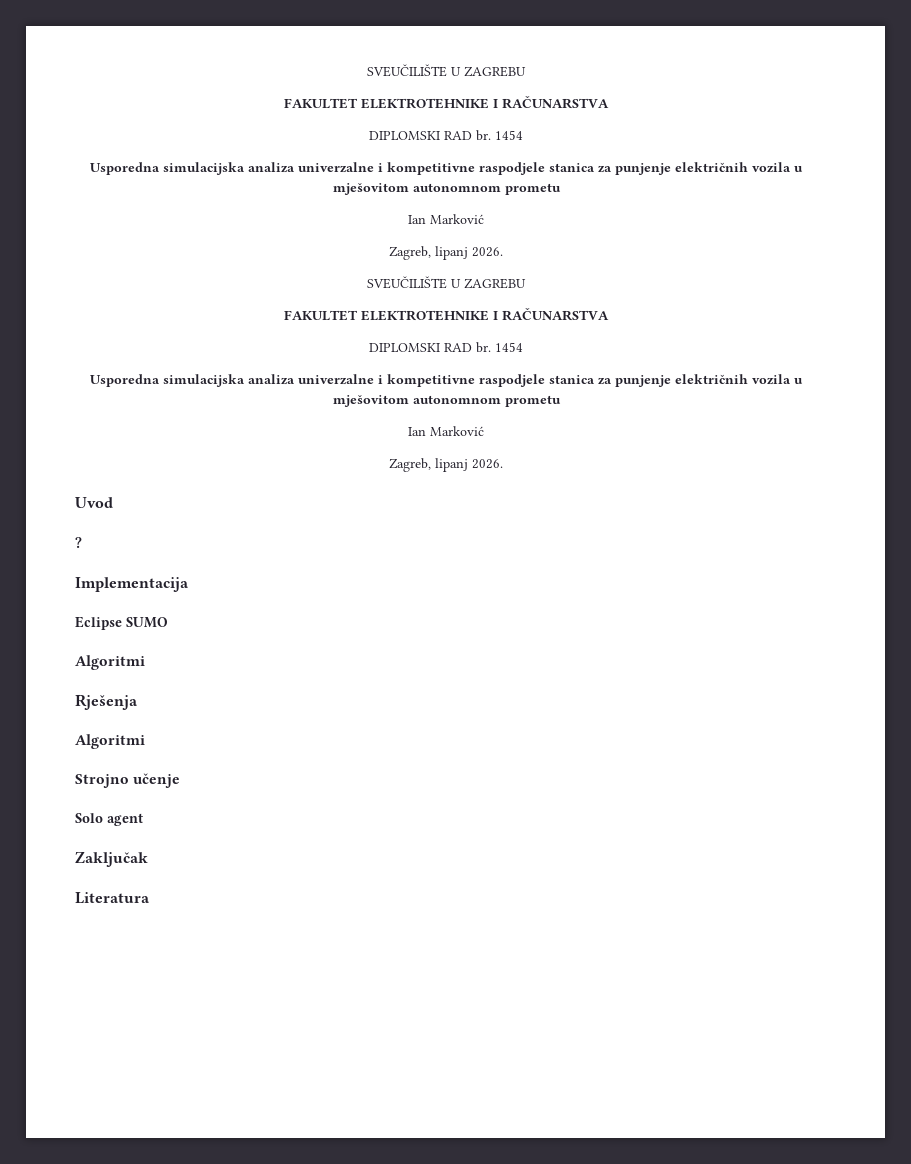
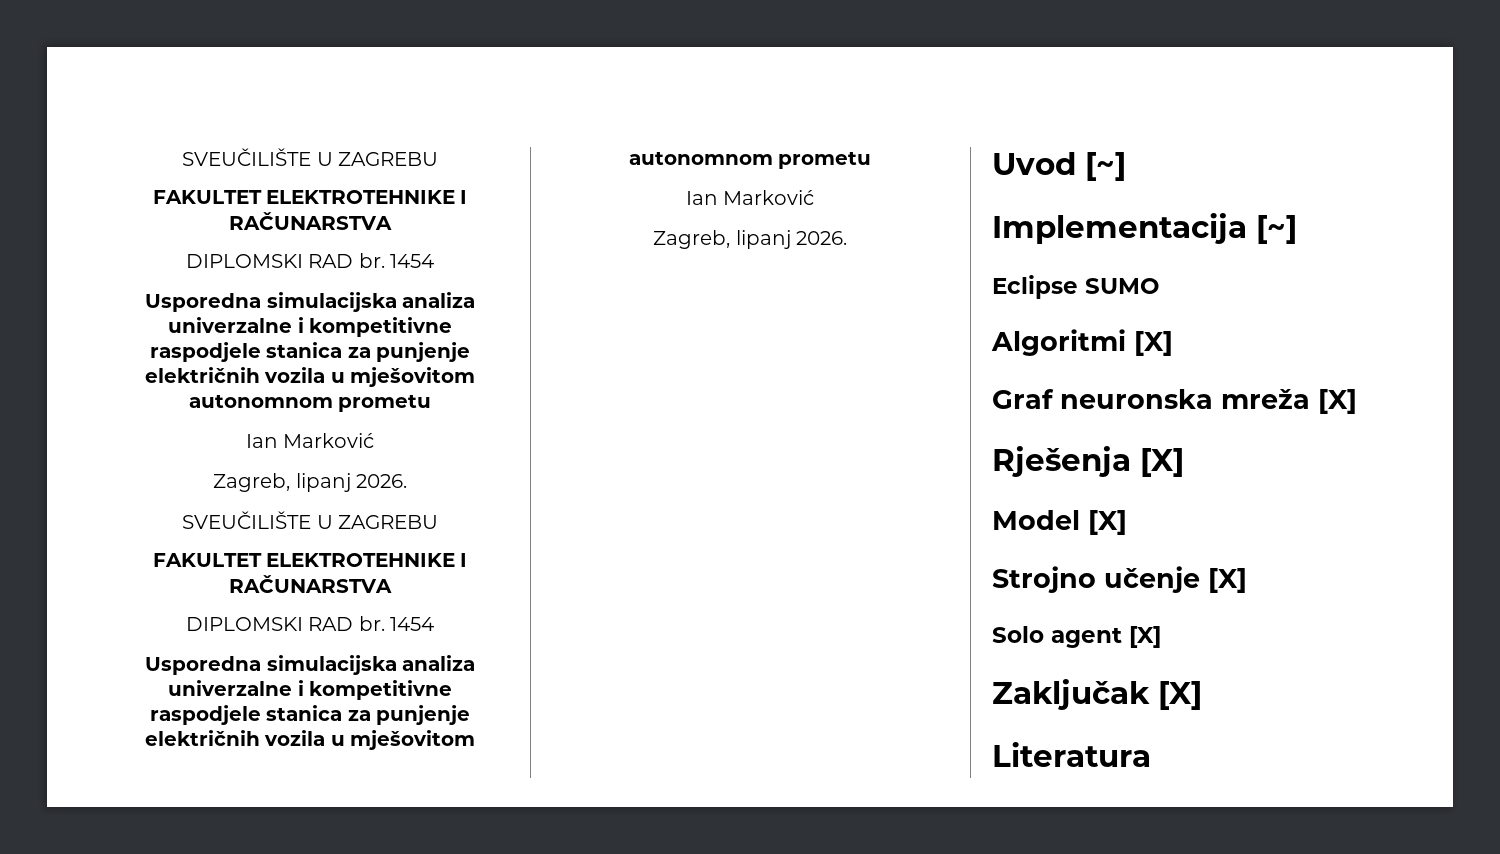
- Uvod
- ?
+ Uvod [~]
- Implementacija
+ Implementacija [~]
  Eclipse SUMO
- Algoritmi
- Rješenja
- Algoritmi
+ Algoritmi [X]
+ Graf neuronska mreža [X]
+ Rješenja [X]
+ Model [X]
- Strojno učenje
+ Strojno učenje [X]
- Solo agent
+ Solo agent [X]
- Zaključak
+ Zaključak [X]

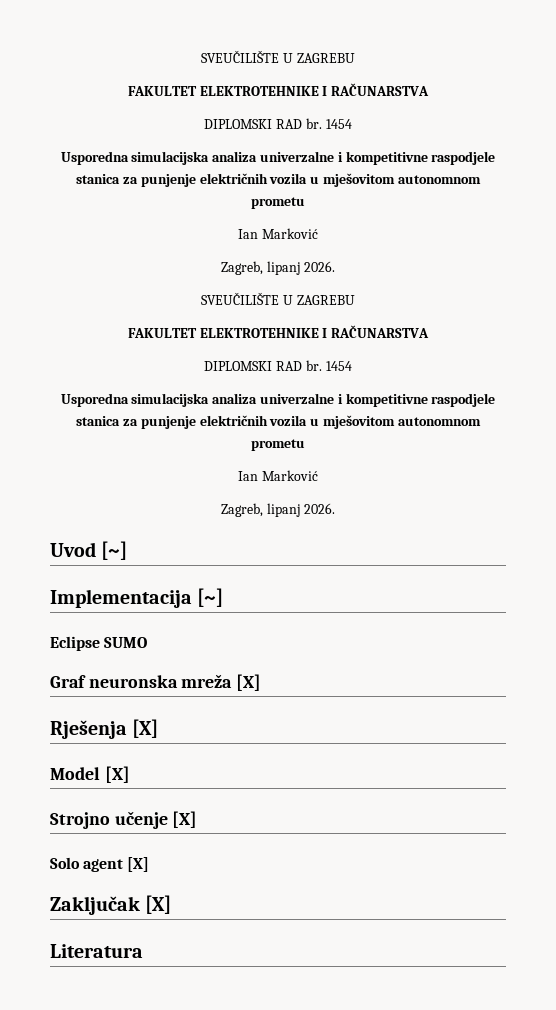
- Algoritmi [X]

